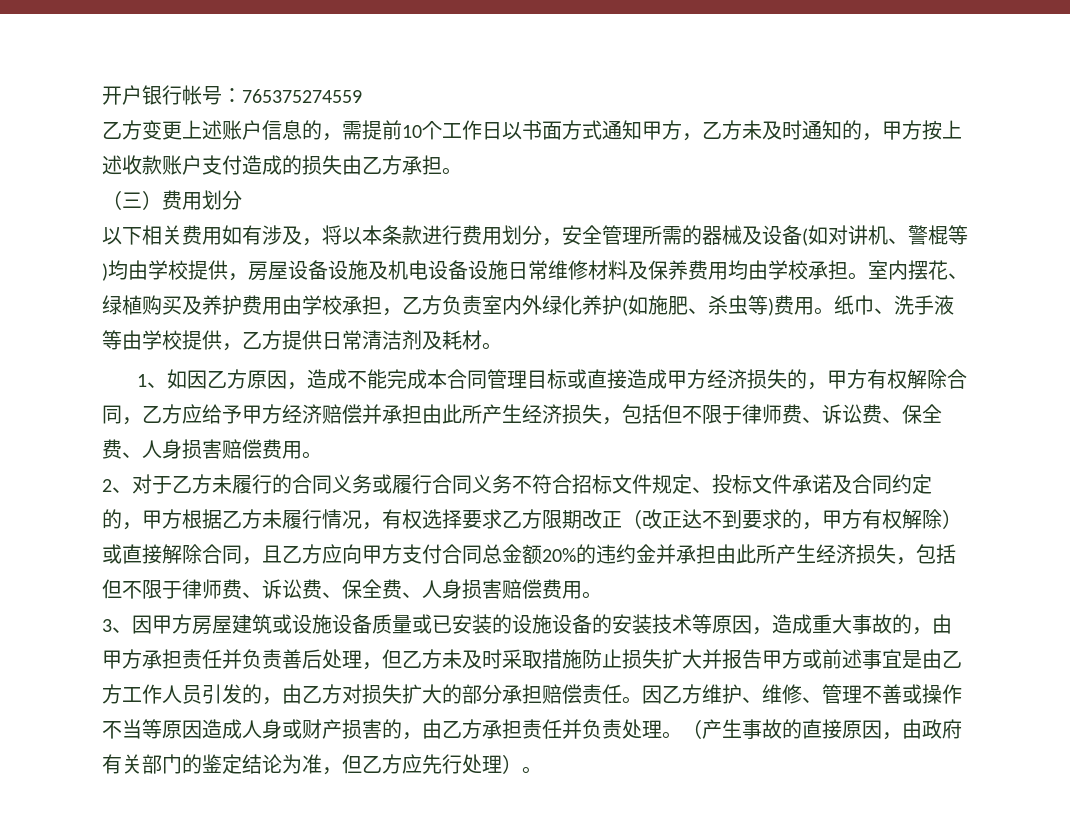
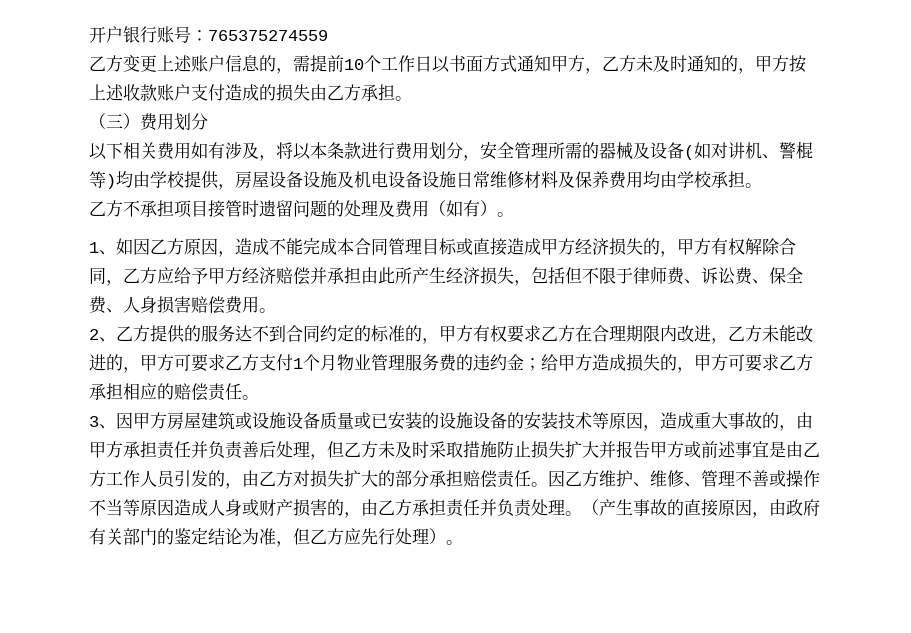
- 开户银行帐号：765375274559
+ 开户银行账号：765375274559
- 以下相关费用如有涉及，将以本条款进行费用划分，安全管理所需的器械及设备(如对讲机、警棍等)均由学校提供，房屋设备设施及机电设备设施日常维修材料及保养费用均由学校承担。室内摆花、绿植购买及养护费用由学校承担，乙方负责室内外绿化养护(如施肥、杀虫等)费用。纸巾、洗手液等由学校提供，乙方提供日常清洁剂及耗材。
+ 以下相关费用如有涉及，将以本条款进行费用划分，安全管理所需的器械及设备(如对讲机、警棍等)均由学校提供，房屋设备设施及机电设备设施日常维修材料及保养费用均由学校承担。
+ 乙方不承担项目接管时遗留问题的处理及费用（如有）。
- 2、对于乙方未履行的合同义务或履行合同义务不符合招标文件规定、投标文件承诺及合同约定的，甲方根据乙方未履行情况，有权选择要求乙方限期改正（改正达不到要求的，甲方有权解除）或直接解除合同，且乙方应向甲方支付合同总金额20%的违约金并承担由此所产生经济损失，包括但不限于律师费、诉讼费、保全费、人身损害赔偿费用。
+ 2、乙方提供的服务达不到合同约定的标准的，甲方有权要求乙方在合理期限内改进，乙方未能改进的，甲方可要求乙方支付1个月物业管理服务费的违约金；给甲方造成损失的，甲方可要求乙方承担相应的赔偿责任。

